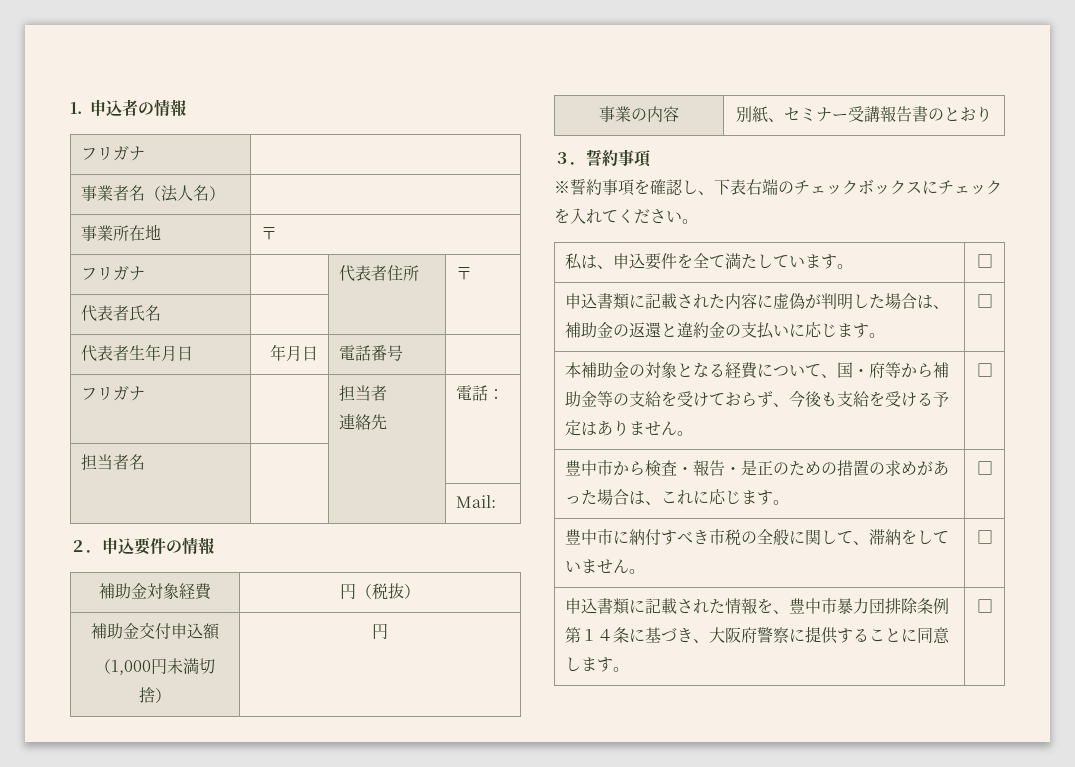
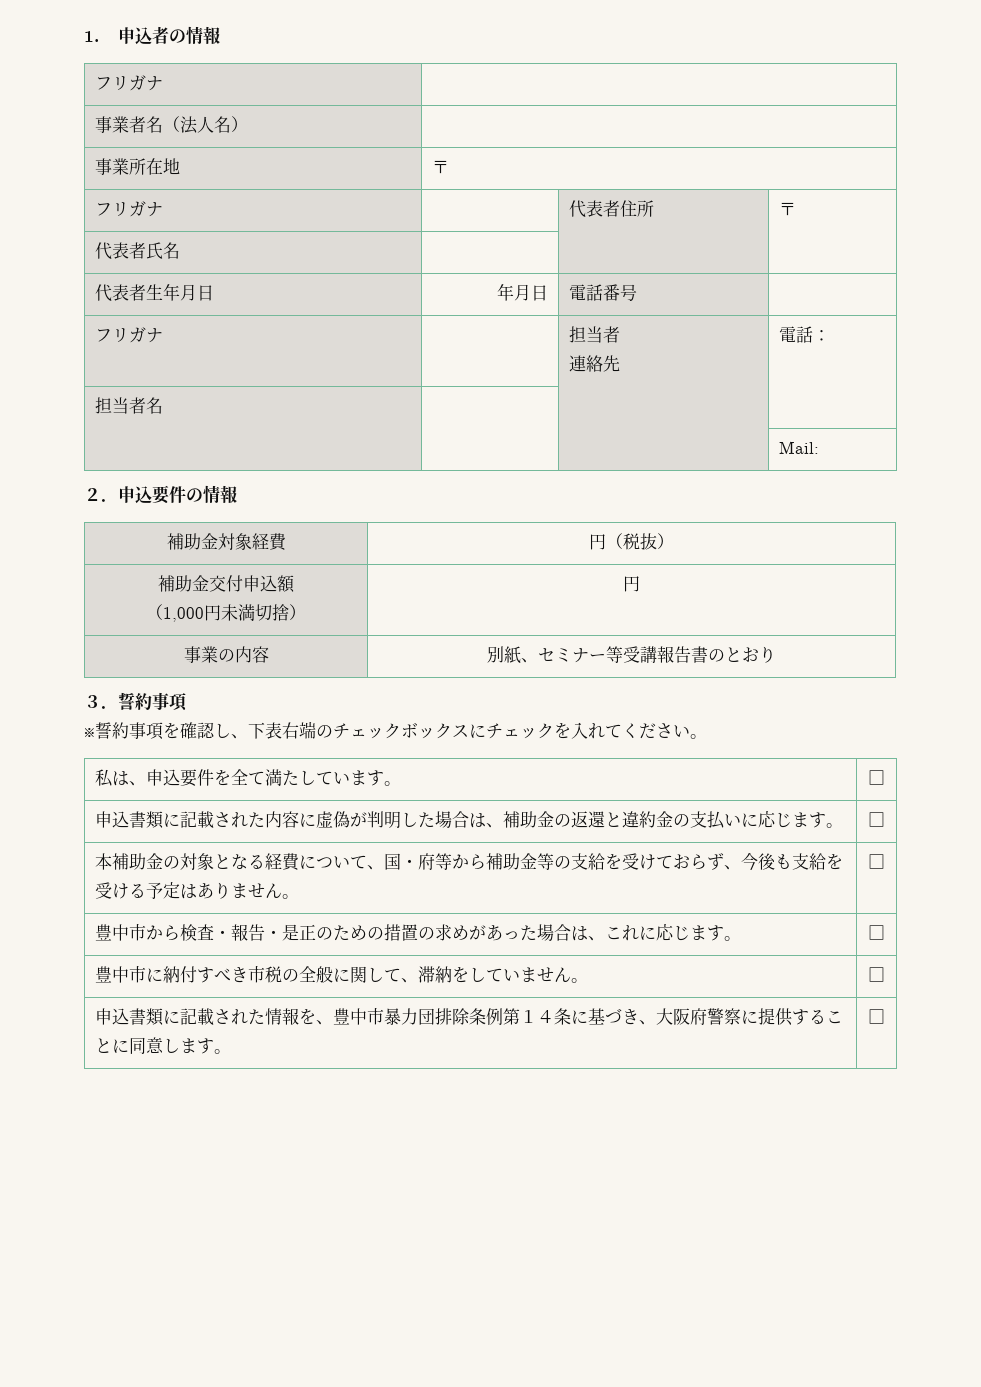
- 事業の内容 | 別紙、セミナー受講報告書のとおり
+ 事業の内容 | 別紙、セミナー等受講報告書のとおり

